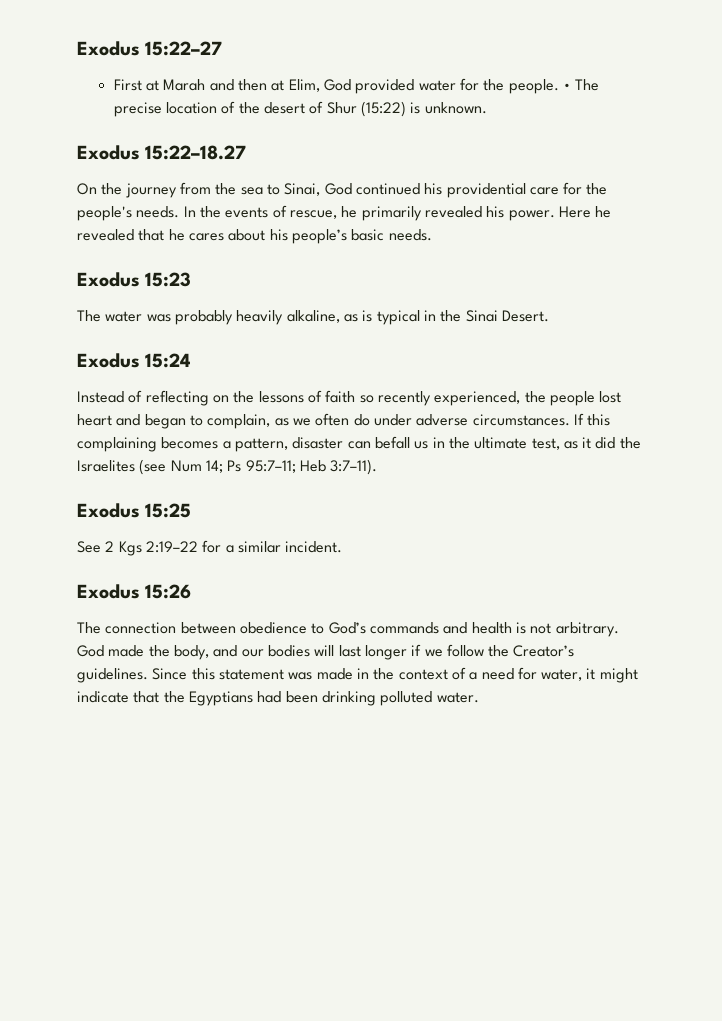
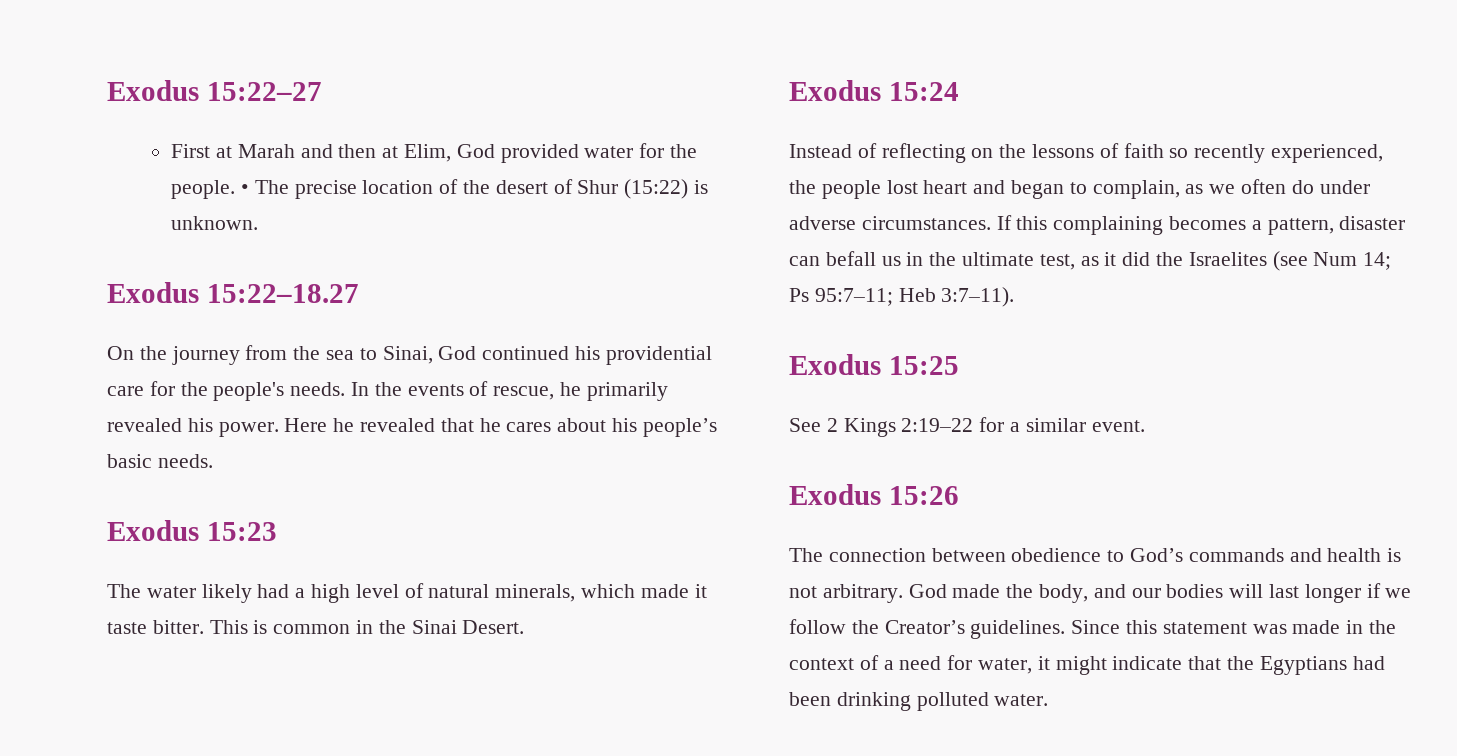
- The water was probably heavily alkaline, as is typical in the Sinai Desert.
+ The water likely had a high level of natural minerals, which made it taste bitter. This is common in the Sinai Desert.
- See 2 Kgs 2:19–22 for a similar incident.
+ See 2 Kings 2:19–22 for a similar event.

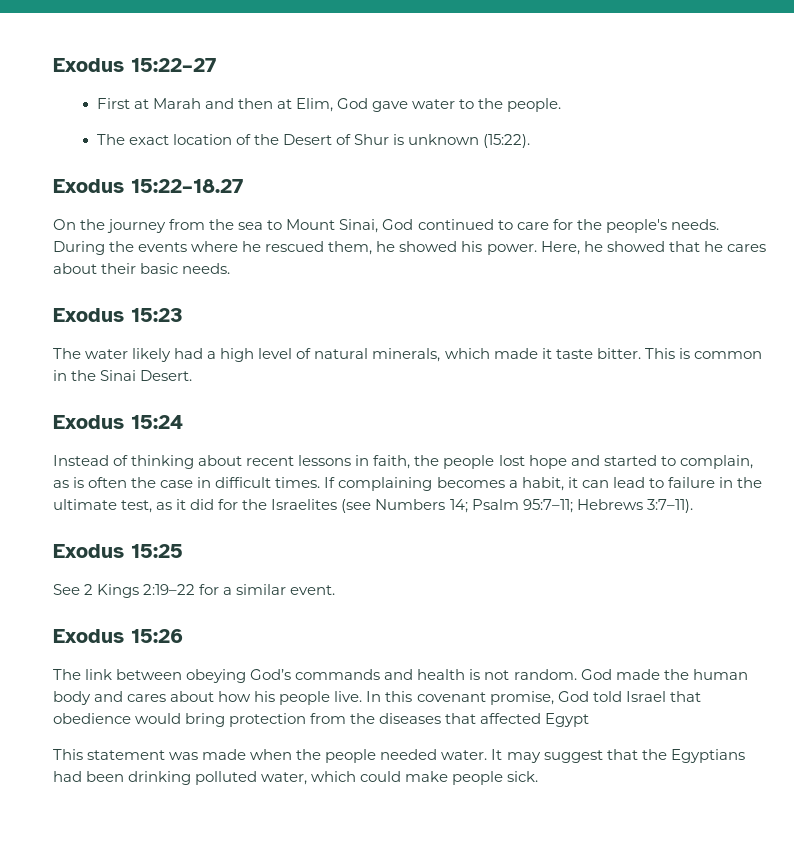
- First at Marah and then at Elim, God provided water for the people. • The precise location of the desert of Shur (15:22) is unknown.
+ First at Marah and then at Elim, God gave water to the people.
+ The exact location of the Desert of Shur is unknown (15:22).
- On the journey from the sea to Sinai, God continued his providential care for the people's needs.
+ On the journey from the sea to Mount Sinai, God continued to care for the people's needs.
- In the events of rescue, he primarily revealed his power. Here he revealed that he cares about his people’s basic needs.
+ During the events where he rescued them, he showed his power. Here, he showed that he cares about their basic needs.
- Instead of reflecting on the lessons of faith so recently experienced, the people lost heart and began to complain, as we often do under adverse circumstances. If this complaining becomes a pattern, disaster can befall us in the ultimate test, as it did the Israelites (see Num 14; Ps 95:7–11; Heb 3:7–11).
+ Instead of thinking about recent lessons in faith, the people lost hope and started to complain, as is often the case in difficult times. If complaining becomes a habit, it can lead to failure in the ultimate test, as it did for the Israelites (see Numbers 14; Psalm 95:7–11; Hebrews 3:7–11).
- The connection between obedience to God’s commands and health is not arbitrary.
+ The link between obeying God’s commands and health is not random.
- God made the body, and our bodies will last longer if we follow the Creator’s guidelines. Since this statement was made in the context of a need for water, it might indicate that the Egyptians had been drinking polluted water.
+ God made the human body and cares about how his people live. In this covenant promise, God told Israel that obedience would bring protection from the diseases that affected Egypt
+ This statement was made when the people needed water. It may suggest that the Egyptians had been drinking polluted water, which could make people sick.

